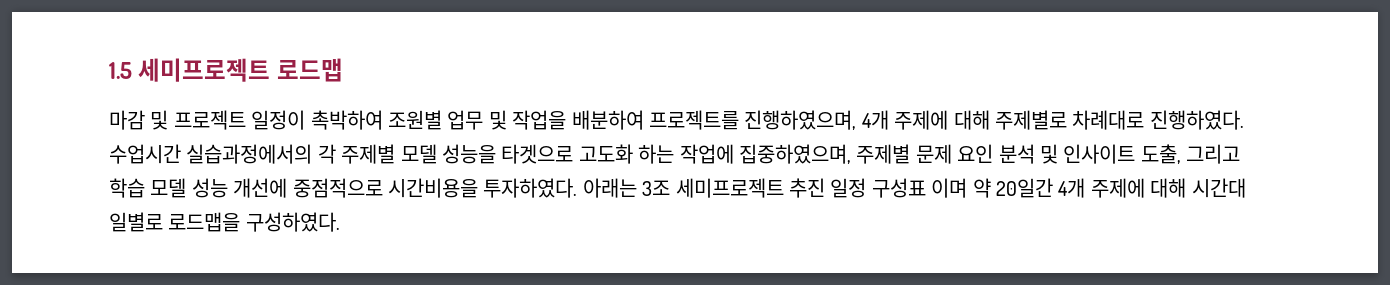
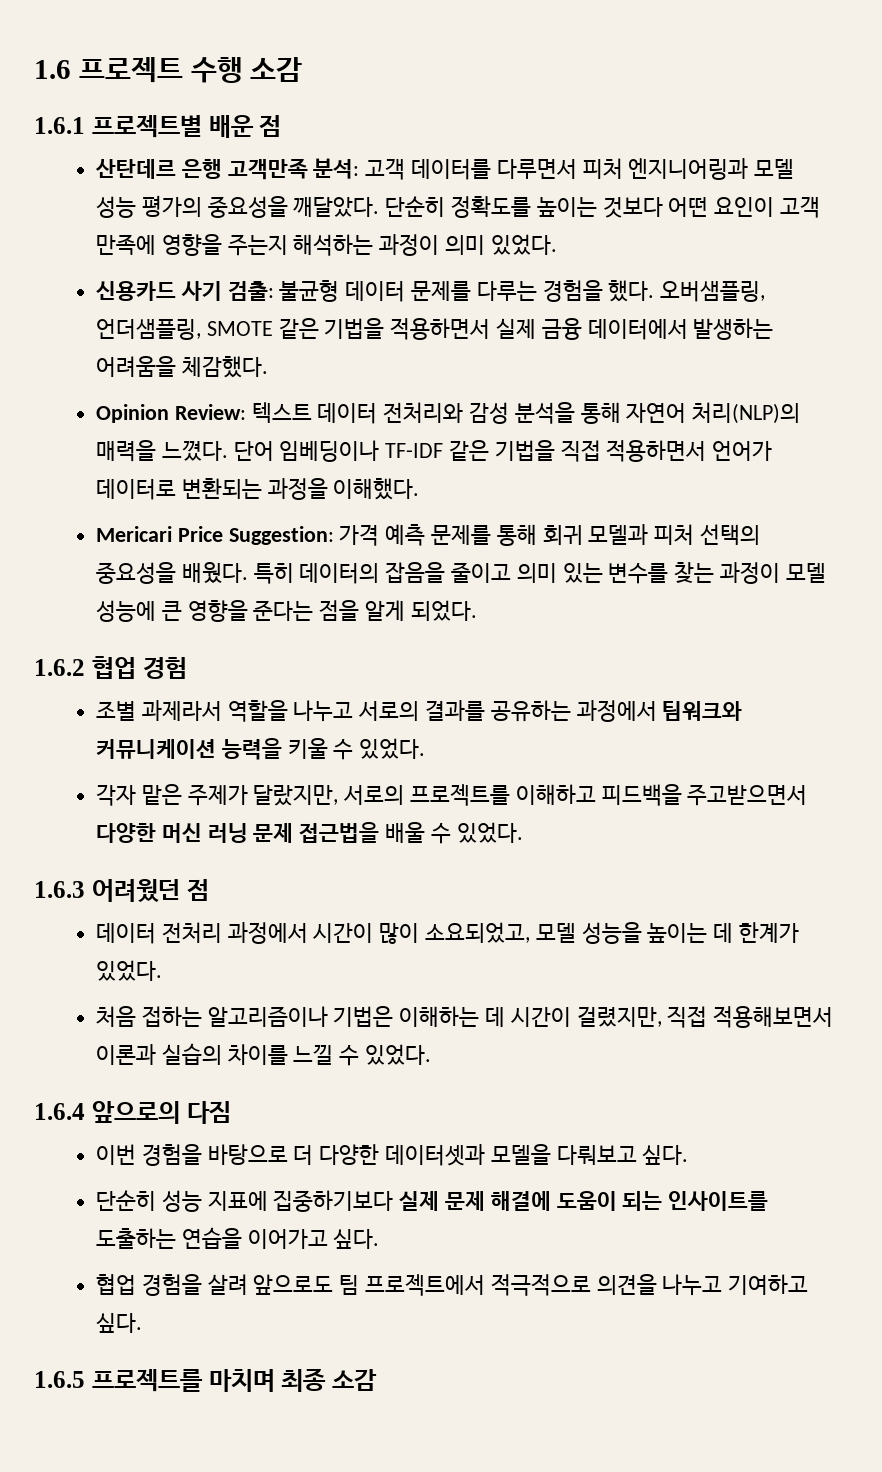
- 1.5 세미프로젝트 로드맵
- 마감 및 프로젝트 일정이 촉박하여 조원별 업무 및 작업을 배분하여 프로젝트를 진행하였으며, 4개 주제에 대해 주제별로 차례대로 진행하였다. 수업시간 실습과정에서의 각 주제별 모델 성능을 타겟으로 고도화 하는 작업에 집중하였으며, 주제별 문제 요인 분석 및 인사이트 도출, 그리고 학습 모델 성능 개선에 중점적으로 시간비용을 투자하였다. 아래는 3조 세미프로젝트 추진 일정 구성표 이며 약 20일간 4개 주제에 대해 시간대 일별로 로드맵을 구성하였다.
+ 1.6 프로젝트 수행 소감
+ 1.6.1 프로젝트별 배운 점
+ 산탄데르 은행 고객만족 분석: 고객 데이터를 다루면서 피처 엔지니어링과 모델 성능 평가의 중요성을 깨달았다. 단순히 정확도를 높이는 것보다 어떤 요인이 고객 만족에 영향을 주는지 해석하는 과정이 의미 있었다.
+ 신용카드 사기 검출: 불균형 데이터 문제를 다루는 경험을 했다. 오버샘플링, 언더샘플링, SMOTE 같은 기법을 적용하면서 실제 금융 데이터에서 발생하는 어려움을 체감했다.
+ Opinion Review: 텍스트 데이터 전처리와 감성 분석을 통해 자연어 처리(NLP)의 매력을 느꼈다. 단어 임베딩이나 TF-IDF 같은 기법을 직접 적용하면서 언어가 데이터로 변환되는 과정을 이해했다.
+ Mericari Price Suggestion: 가격 예측 문제를 통해 회귀 모델과 피처 선택의 중요성을 배웠다. 특히 데이터의 잡음을 줄이고 의미 있는 변수를 찾는 과정이 모델 성능에 큰 영향을 준다는 점을 알게 되었다.
+ 1.6.2 협업 경험
+ 조별 과제라서 역할을 나누고 서로의 결과를 공유하는 과정에서 팀워크와 커뮤니케이션 능력을 키울 수 있었다.
+ 각자 맡은 주제가 달랐지만, 서로의 프로젝트를 이해하고 피드백을 주고받으면서 다양한 머신 러닝 문제 접근법을 배울 수 있었다.
+ 1.6.3 어려웠던 점
+ 데이터 전처리 과정에서 시간이 많이 소요되었고, 모델 성능을 높이는 데 한계가 있었다.
+ 처음 접하는 알고리즘이나 기법은 이해하는 데 시간이 걸렸지만, 직접 적용해보면서 이론과 실습의 차이를 느낄 수 있었다.
+ 1.6.4 앞으로의 다짐
+ 이번 경험을 바탕으로 더 다양한 데이터셋과 모델을 다뤄보고 싶다.
+ 단순히 성능 지표에 집중하기보다 실제 문제 해결에 도움이 되는 인사이트를 도출하는 연습을 이어가고 싶다.
+ 협업 경험을 살려 앞으로도 팀 프로젝트에서 적극적으로 의견을 나누고 기여하고 싶다.
+ 1.6.5 프로젝트를 마치며 최종 소감

